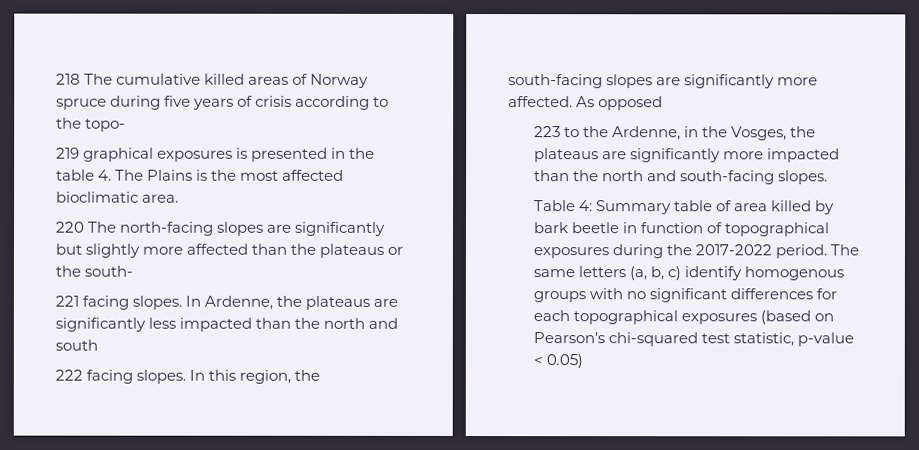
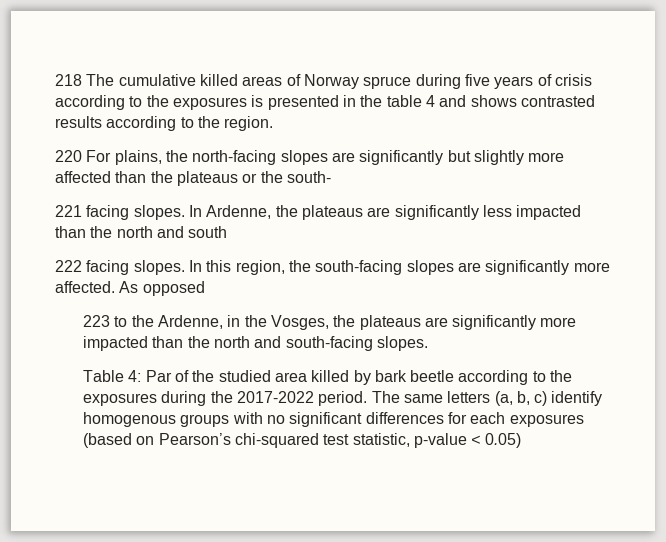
- 218 The cumulative killed areas of Norway spruce during five years of crisis according to the topo-
- 219 graphical exposures is presented in the table 4. The Plains is the most affected bioclimatic area.
- 220 The north-facing slopes are significantly but slightly more affected than the plateaus or the south-
+ 218 The cumulative killed areas of Norway spruce during five years of crisis according to the exposures is presented in the table 4 and shows contrasted results according to the region.
+ 220 For plains, the north-facing slopes are significantly but slightly more affected than the plateaus or the south-
- Table 4: Summary table of area killed by bark beetle in function of topographical exposures during the 2017-2022 period.
+ Table 4: Par of the studied area killed by bark beetle according to the exposures during the 2017-2022 period.
- The same letters (a, b, c) identify homogenous groups with no significant differences for each topographical exposures (based on Pearson’s chi-squared test statistic, p-value < 0.05)
+ The same letters (a, b, c) identify homogenous groups with no significant differences for each exposures (based on Pearson’s chi-squared test statistic, p-value < 0.05)

